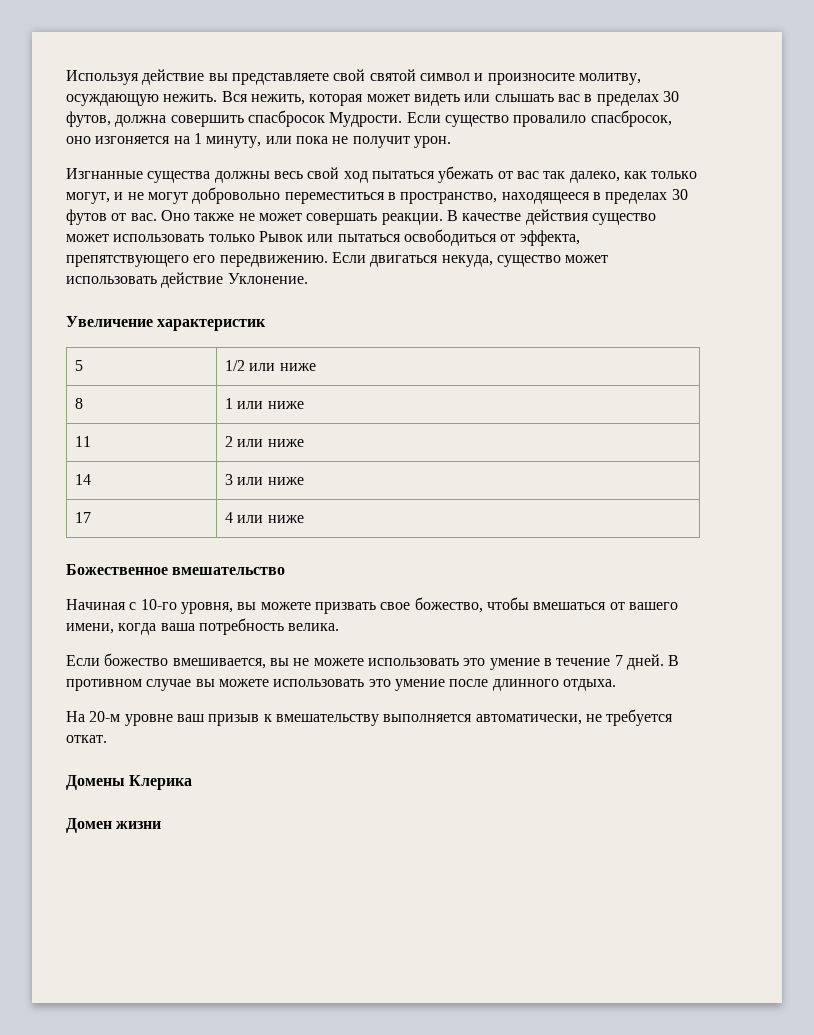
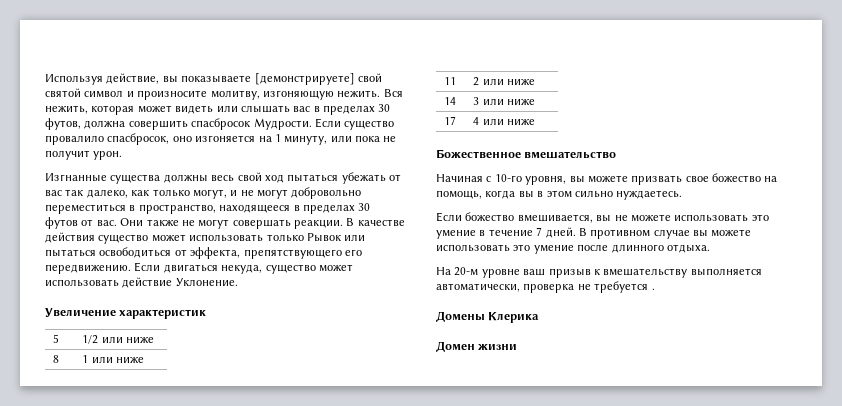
- Используя действие вы представляете свой святой символ и произносите молитву, осуждающую нежить.
+ Используя действие, вы показываете [демонстрируете] свой святой символ и произносите молитву, изгоняющую нежить.
- Оно также не может совершать реакции.
+ Они также не могут совершать реакции.
- Начиная с 10-го уровня, вы можете призвать свое божество, чтобы вмешаться от вашего имени, когда ваша потребность велика.
+ Начиная с 10-го уровня, вы можете призвать свое божество на помощь, когда вы в этом сильно нуждаетесь.
- На 20-м уровне ваш призыв к вмешательству выполняется автоматически, не требуется откат.
+ На 20-м уровне ваш призыв к вмешательству выполняется автоматически, проверка не требуется .

